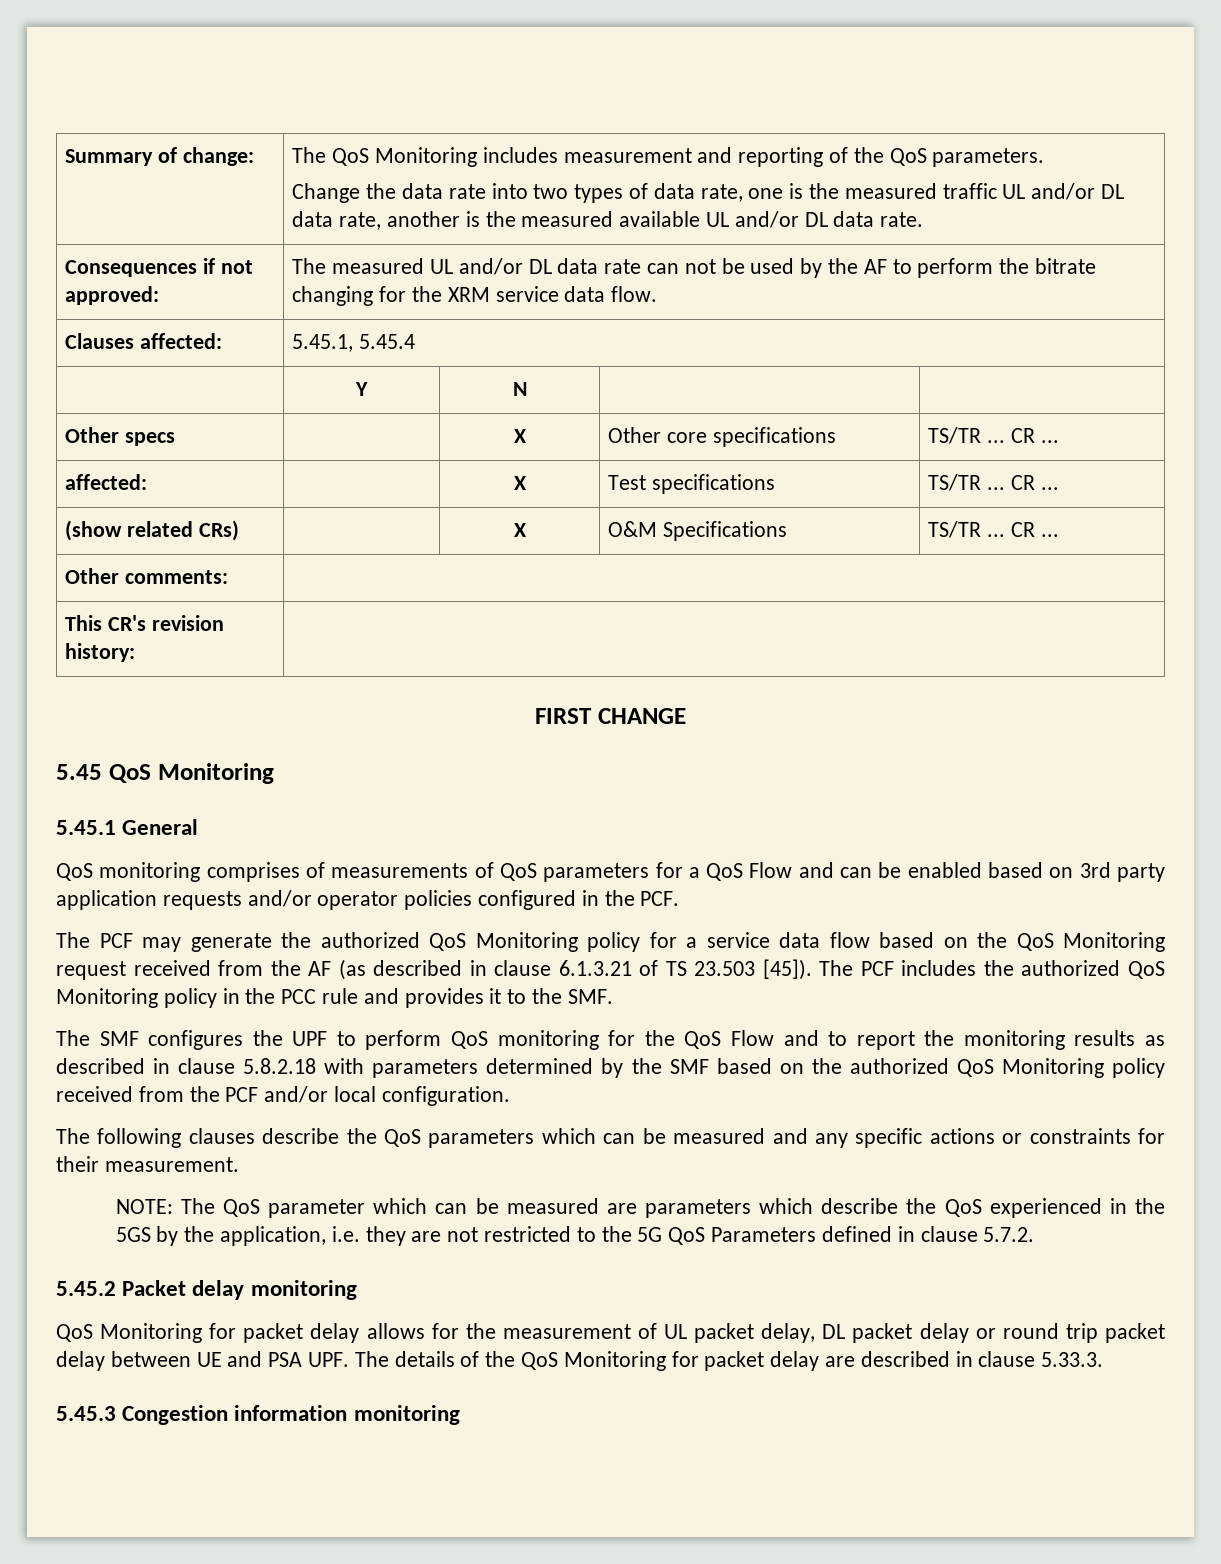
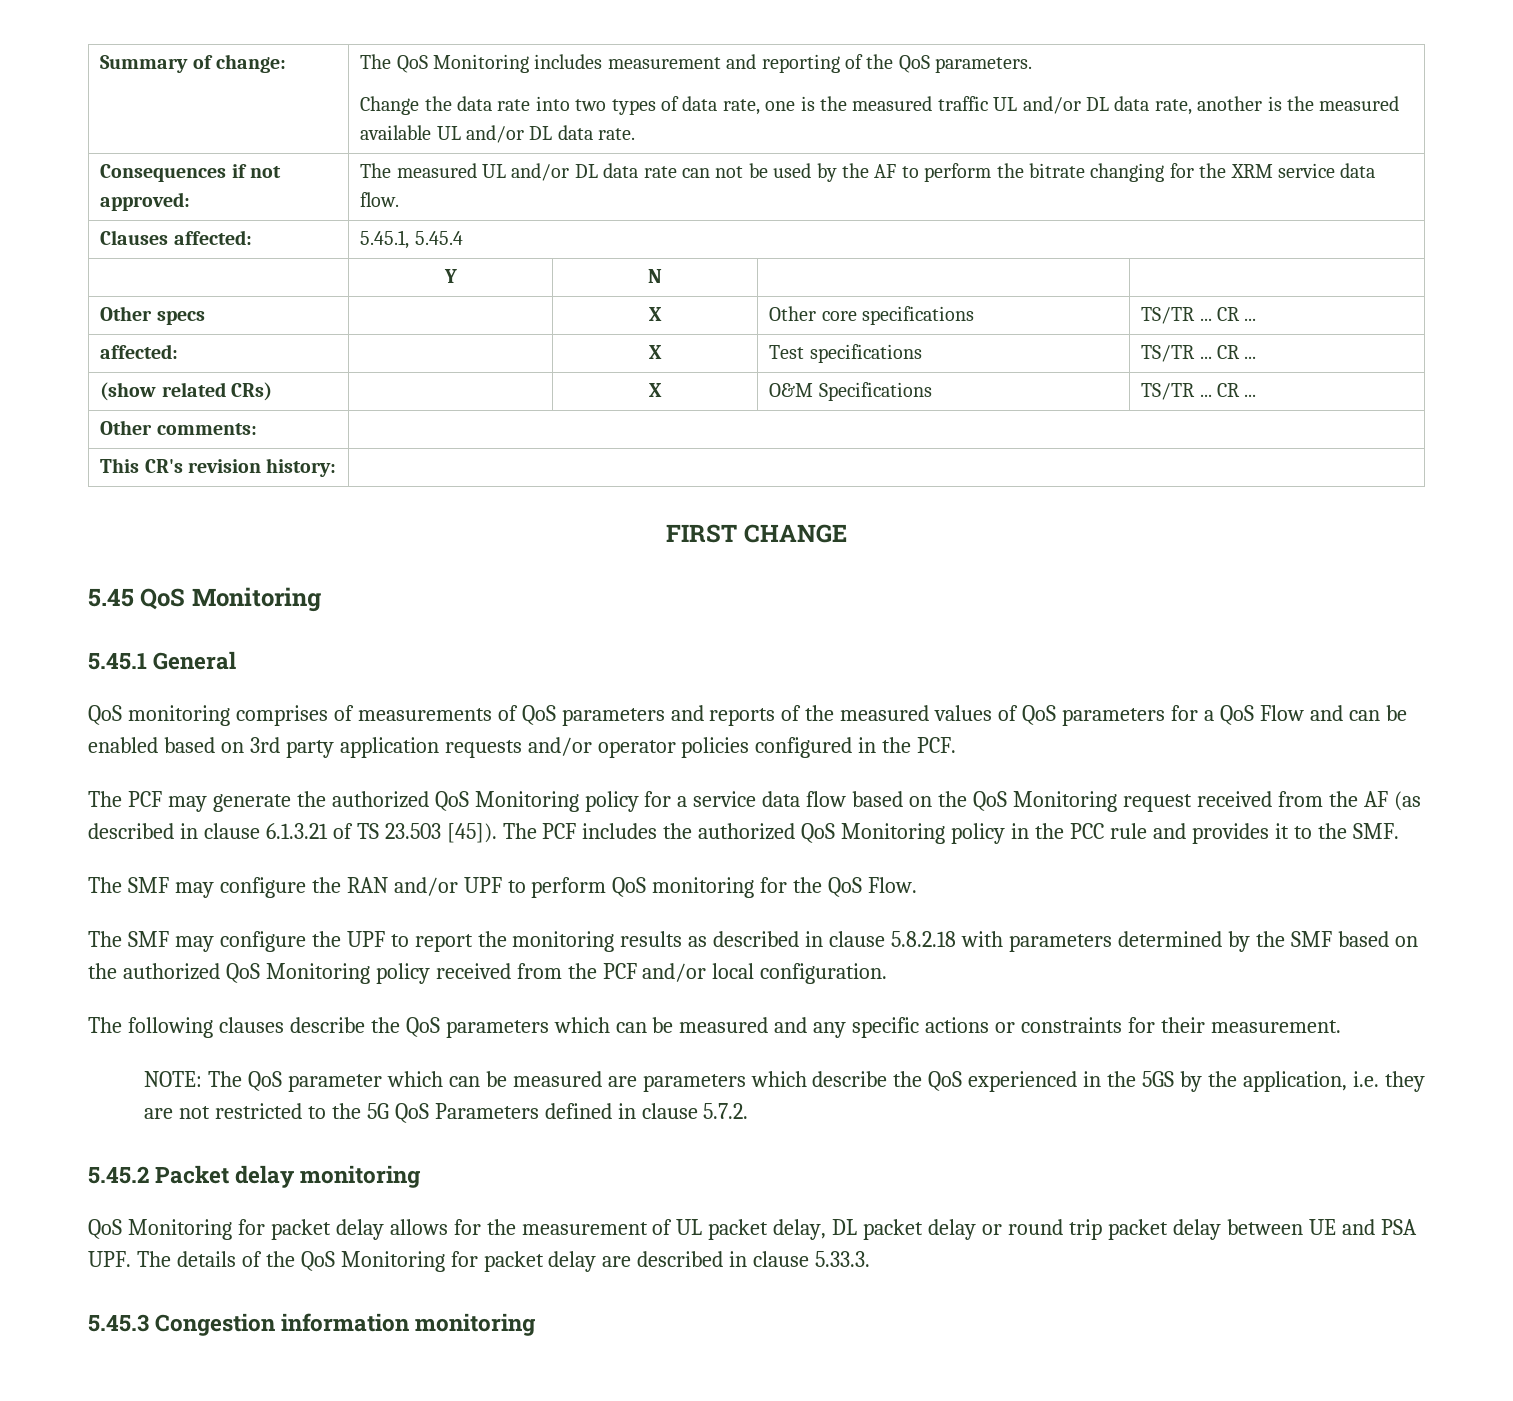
- QoS monitoring comprises of measurements of QoS parameters for a QoS Flow and can be enabled based on 3rd party application requests and/or operator policies configured in the PCF.
+ QoS monitoring comprises of measurements of QoS parameters and reports of the measured values of QoS parameters for a QoS Flow and can be enabled based on 3rd party application requests and/or operator policies configured in the PCF.
- The SMF configures the UPF to perform QoS monitoring for the QoS Flow and to report the monitoring results as described in clause 5.8.2.18 with parameters determined by the SMF based on the authorized QoS Monitoring policy received from the PCF and/or local configuration.
+ The SMF may configure the RAN and/or UPF to perform QoS monitoring for the QoS Flow.
+ The SMF may configure the UPF to report the monitoring results as described in clause 5.8.2.18 with parameters determined by the SMF based on the authorized QoS Monitoring policy received from the PCF and/or local configuration.

